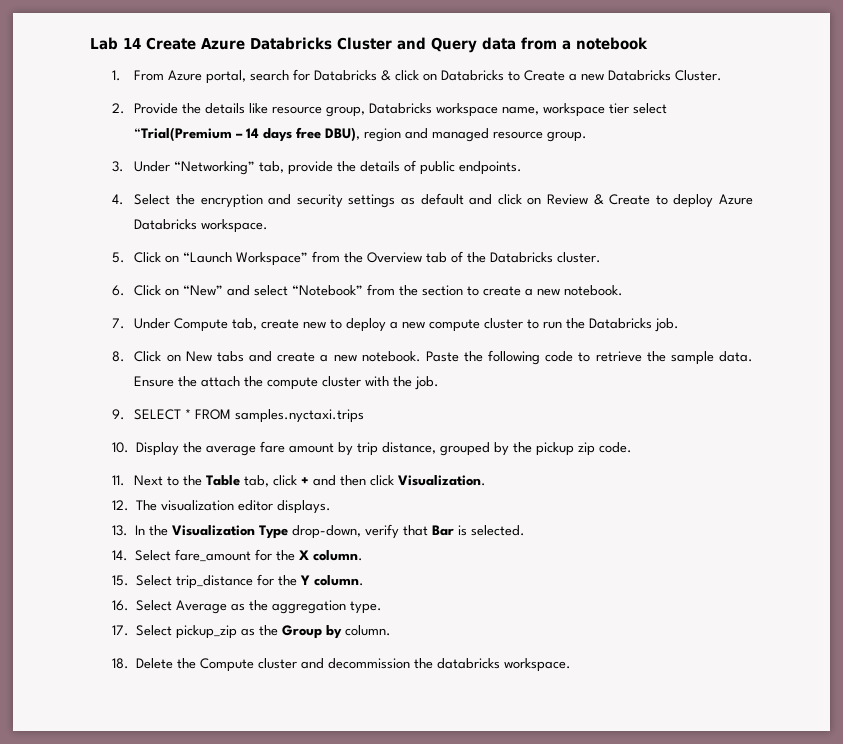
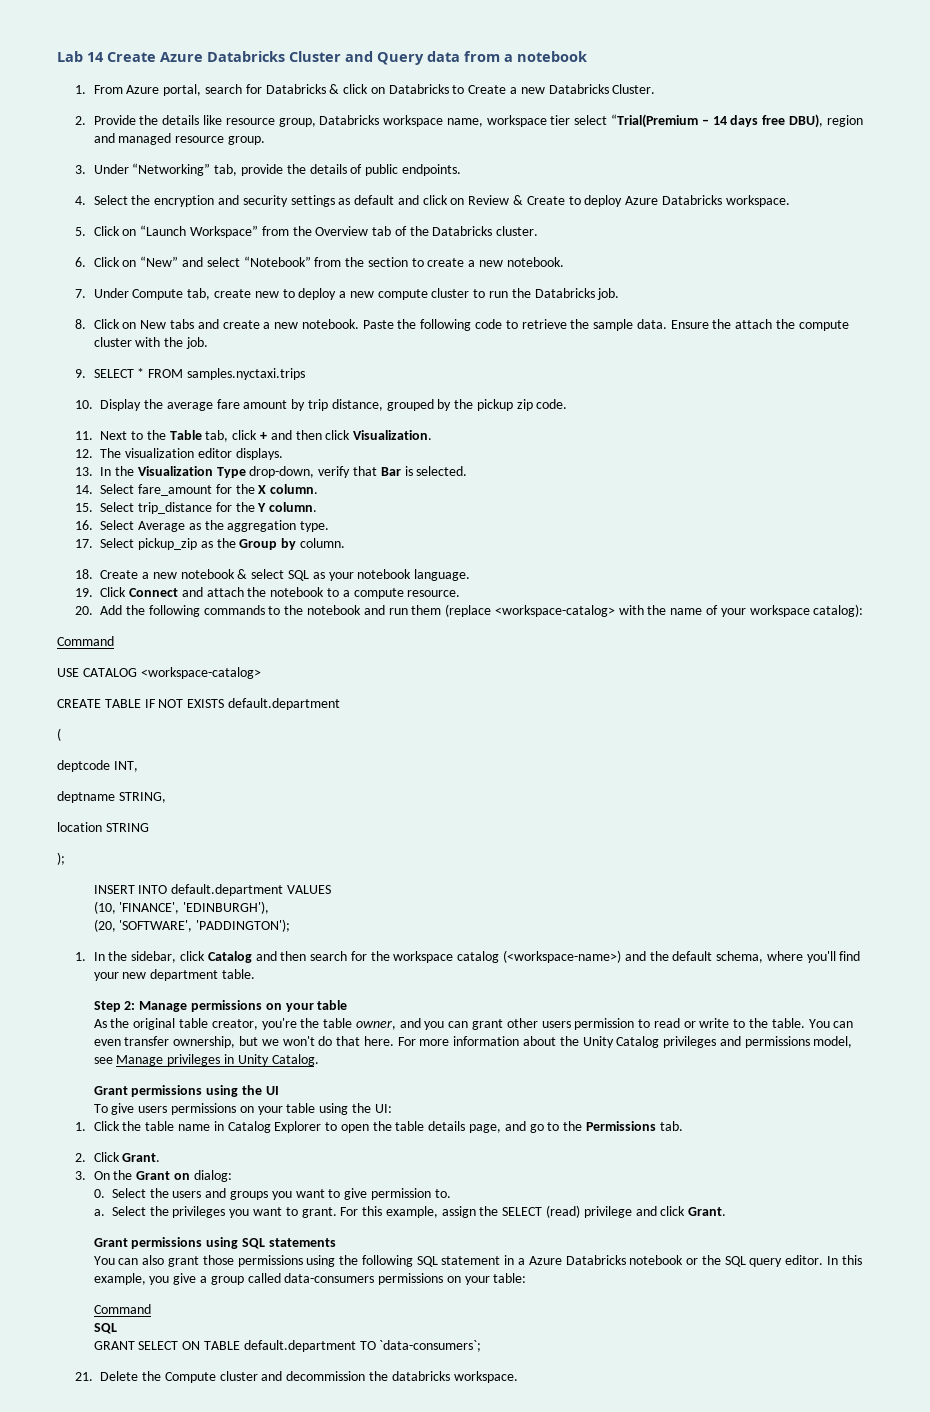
- 18. Delete the Compute cluster and decommission the databricks workspace.
+ 18. Create a new notebook & select SQL as your notebook language.
+ 19. Click Connect and attach the notebook to a compute resource.
+ 20. Add the following commands to the notebook and run them (replace <workspace-catalog> with the name of your workspace catalog):
+ Command
+ USE CATALOG <workspace-catalog>
+ CREATE TABLE IF NOT EXISTS default.department
+ (
+ deptcode INT,
+ deptname STRING,
+ location STRING
+ );
+ INSERT INTO default.department VALUES
+ (10, 'FINANCE', 'EDINBURGH'),
+ (20, 'SOFTWARE', 'PADDINGTON');
+ 1. In the sidebar, click Catalog and then search for the workspace catalog (<workspace-name>) and the default schema, where you'll find your new department table.
+ Step 2: Manage permissions on your table
+ As the original table creator, you're the table owner, and you can grant other users permission to read or write to the table. You can even transfer ownership, but we won't do that here. For more information about the Unity Catalog privileges and permissions model, see Manage privileges in Unity Catalog.
+ Grant permissions using the UI
+ To give users permissions on your table using the UI:
+ 1. Click the table name in Catalog Explorer to open the table details page, and go to the Permissions tab.
+ 2. Click Grant.
+ 3. On the Grant on dialog:
+ 0. Select the users and groups you want to give permission to.
+ a. Select the privileges you want to grant. For this example, assign the SELECT (read) privilege and click Grant.
+ Grant permissions using SQL statements
+ You can also grant those permissions using the following SQL statement in a Azure Databricks notebook or the SQL query editor. In this example, you give a group called data-consumers permissions on your table:
+ Command
+ SQL
+ GRANT SELECT ON TABLE default.department TO `data-consumers`;
+ 21. Delete the Compute cluster and decommission the databricks workspace.

